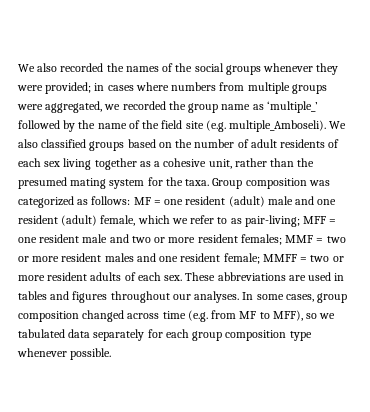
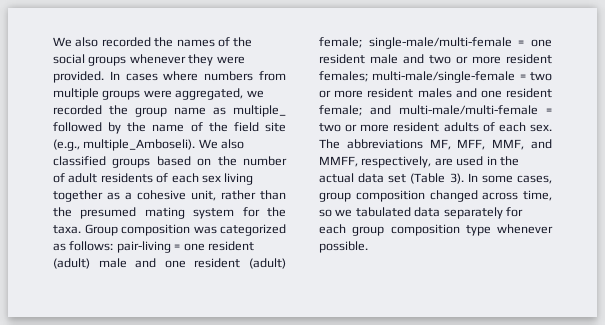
- We also recorded the names of the social groups whenever they were provided; in cases where numbers from multiple groups were aggregated, we recorded the group name as ‘multiple_’ followed by the name of the field site (e.g. multiple_Amboseli).
+ We also recorded the names of the social groups whenever they were provided. In cases where numbers from multiple groups were aggregated, we recorded the group name as multiple_ followed by the name of the field site (e.g., multiple_Amboseli).
- Group composition was categorized as follows: MF = one resident (adult) male and one resident (adult) female, which we refer to as pair-living; MFF = one resident male and two or more resident females; MMF = two or more resident males and one resident female; MMFF = two or more resident adults of each sex.
+ Group composition was categorized as follows: pair-living = one resident (adult) male and one resident (adult) female; single-male/multi-female = one resident male and two or more resident females; multi-male/single-female = two or more resident males and one resident female; and multi-male/multi-female = two or more resident adults of each sex.
- These abbreviations are used in tables and figures throughout our analyses.
+ The abbreviations MF, MFF, MMF, and MMFF, respectively, are used in the actual data set (Table 3).
- In some cases, group composition changed across time (e.g. from MF to MFF), so we tabulated data separately for each group composition type whenever possible.
+ In some cases, group composition changed across time, so we tabulated data separately for each group composition type whenever possible.

